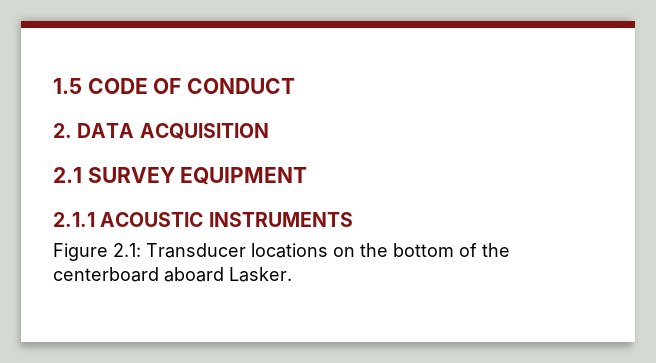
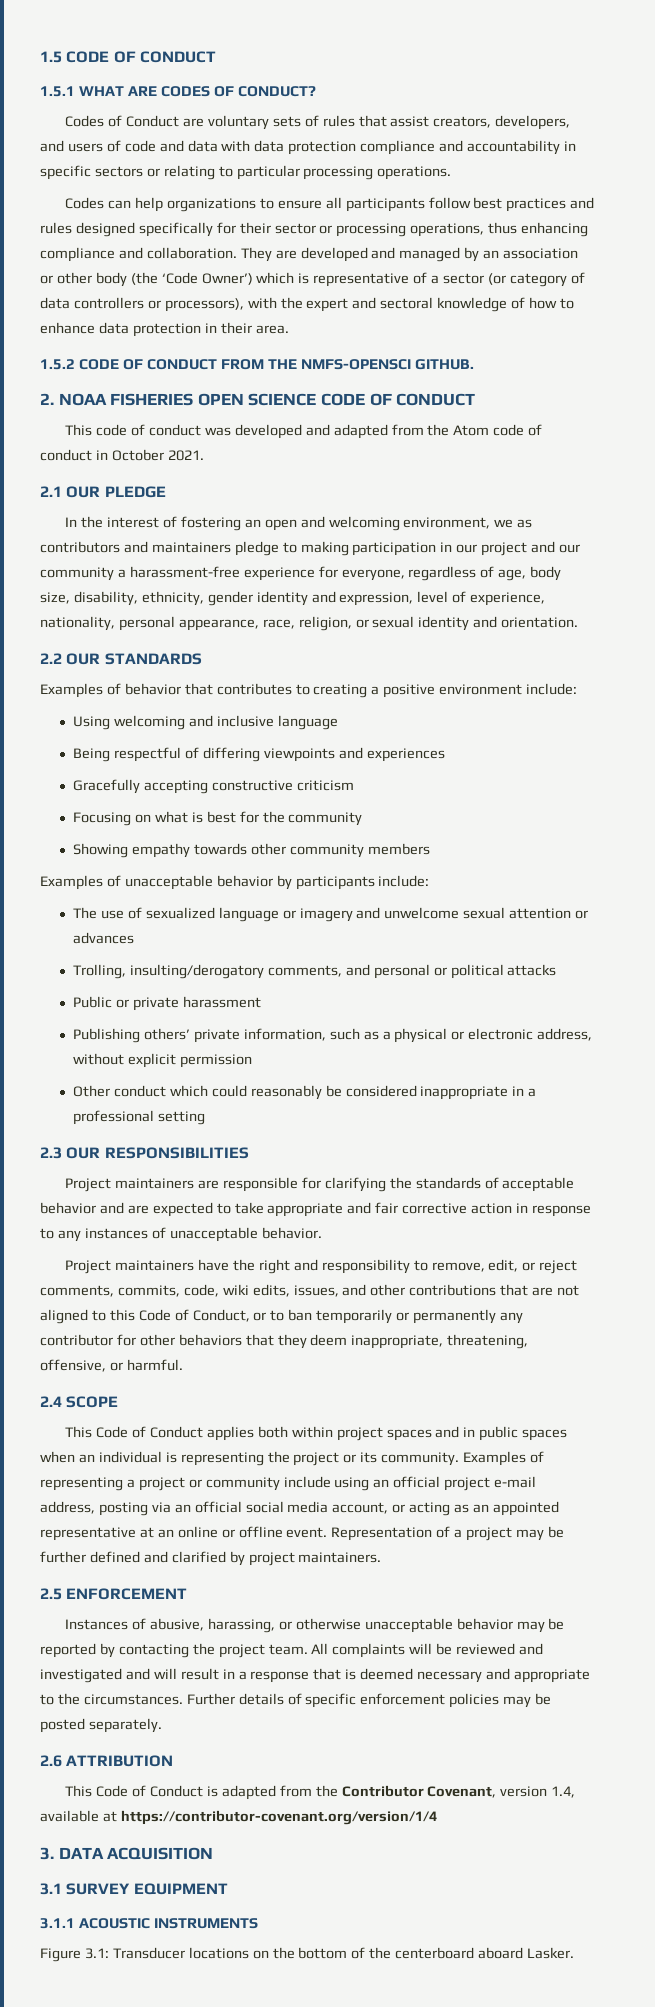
- 2. DATA ACQUISITION
+ 1.5.1 WHAT ARE CODES OF CONDUCT?
+ Codes of Conduct are voluntary sets of rules that assist creators, developers, and users of code and data with data protection compliance and accountability in specific sectors or relating to particular processing operations.
+ Codes can help organizations to ensure all participants follow best practices and rules designed specifically for their sector or processing operations, thus enhancing compliance and collaboration. They are developed and managed by an association or other body (the ‘Code Owner’) which is representative of a sector (or category of data controllers or processors), with the expert and sectoral knowledge of how to enhance data protection in their area.
+ 1.5.2 CODE OF CONDUCT FROM THE NMFS-OPENSCI GITHUB.
+ 2. NOAA FISHERIES OPEN SCIENCE CODE OF CONDUCT
+ This code of conduct was developed and adapted from the Atom code of conduct in October 2021.
+ 2.1 OUR PLEDGE
+ In the interest of fostering an open and welcoming environment, we as contributors and maintainers pledge to making participation in our project and our community a harassment-free experience for everyone, regardless of age, body size, disability, ethnicity, gender identity and expression, level of experience, nationality, personal appearance, race, religion, or sexual identity and orientation.
+ 2.2 OUR STANDARDS
+ Examples of behavior that contributes to creating a positive environment include:
+ Using welcoming and inclusive language
+ Being respectful of differing viewpoints and experiences
+ Gracefully accepting constructive criticism
+ Focusing on what is best for the community
+ Showing empathy towards other community members
+ Examples of unacceptable behavior by participants include:
+ The use of sexualized language or imagery and unwelcome sexual attention or advances
+ Trolling, insulting/derogatory comments, and personal or political attacks
+ Public or private harassment
+ Publishing others’ private information, such as a physical or electronic address, without explicit permission
+ Other conduct which could reasonably be considered inappropriate in a professional setting
+ 2.3 OUR RESPONSIBILITIES
+ Project maintainers are responsible for clarifying the standards of acceptable behavior and are expected to take appropriate and fair corrective action in response to any instances of unacceptable behavior.
+ Project maintainers have the right and responsibility to remove, edit, or reject comments, commits, code, wiki edits, issues, and other contributions that are not aligned to this Code of Conduct, or to ban temporarily or permanently any contributor for other behaviors that they deem inappropriate, threatening, offensive, or harmful.
+ 2.4 SCOPE
+ This Code of Conduct applies both within project spaces and in public spaces when an individual is representing the project or its community. Examples of representing a project or community include using an official project e-mail address, posting via an official social media account, or acting as an appointed representative at an online or offline event. Representation of a project may be further defined and clarified by project maintainers.
+ 2.5 ENFORCEMENT
+ Instances of abusive, harassing, or otherwise unacceptable behavior may be reported by contacting the project team. All complaints will be reviewed and investigated and will result in a response that is deemed necessary and appropriate to the circumstances. Further details of specific enforcement policies may be posted separately.
+ 2.6 ATTRIBUTION
+ This Code of Conduct is adapted from the Contributor Covenant, version 1.4, available at https://contributor-covenant.org/version/1/4
+ 3. DATA ACQUISITION
- 2.1 SURVEY EQUIPMENT
+ 3.1 SURVEY EQUIPMENT
- 2.1.1 ACOUSTIC INSTRUMENTS
+ 3.1.1 ACOUSTIC INSTRUMENTS
- Figure 2.1: Transducer locations on the bottom of the centerboard aboard Lasker.
+ Figure 3.1: Transducer locations on the bottom of the centerboard aboard Lasker.

